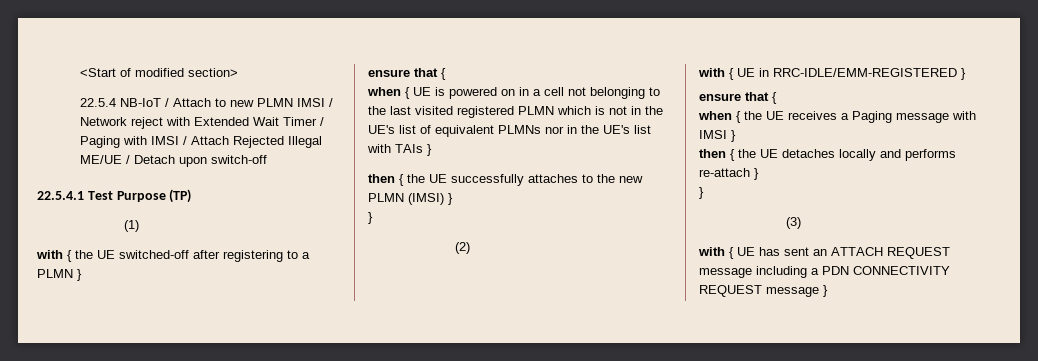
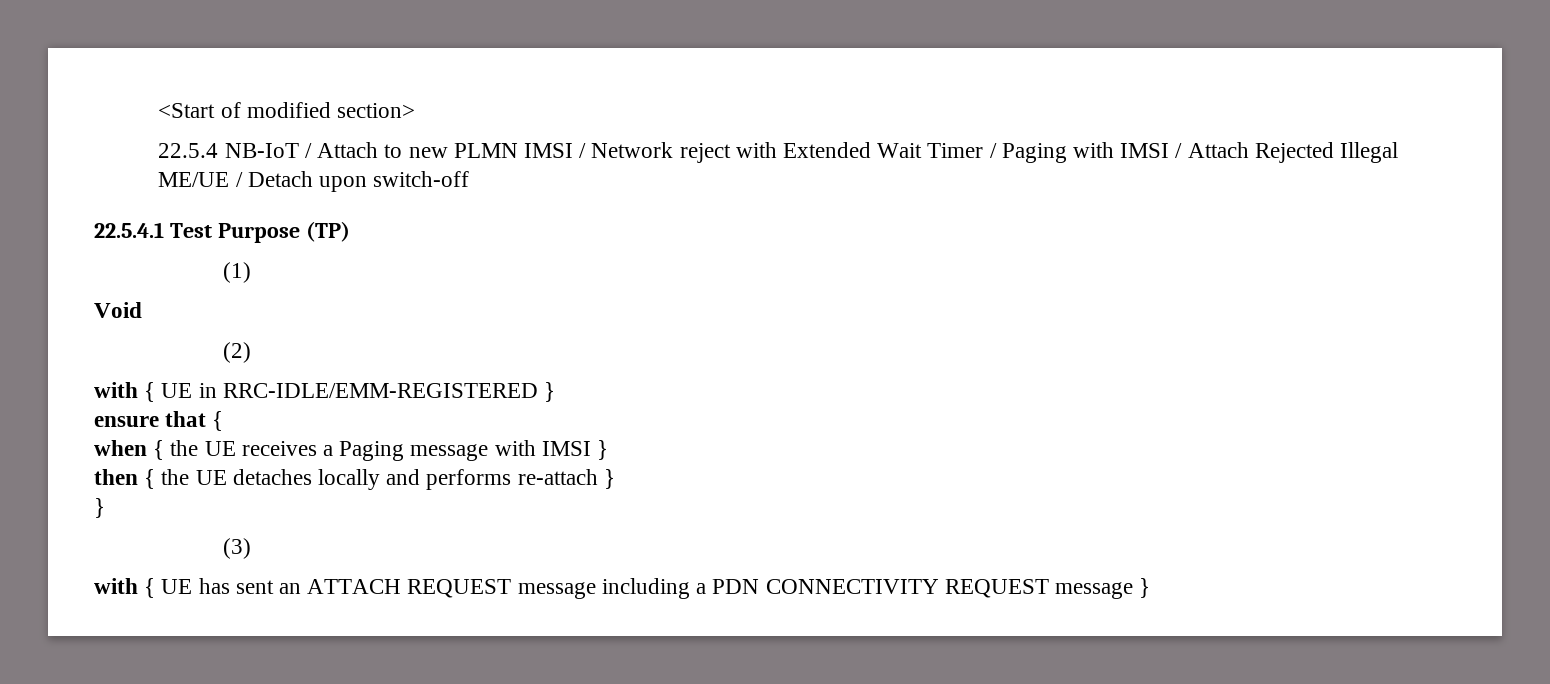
- with { the UE switched-off after registering to a PLMN }
- ensure that {
- when { UE is powered on in a cell not belonging to the last visited registered PLMN which is not in the UE's list of equivalent PLMNs nor in the UE's list with TAIs }
- then { the UE successfully attaches to the new PLMN (IMSI) }
- }
+ Void

